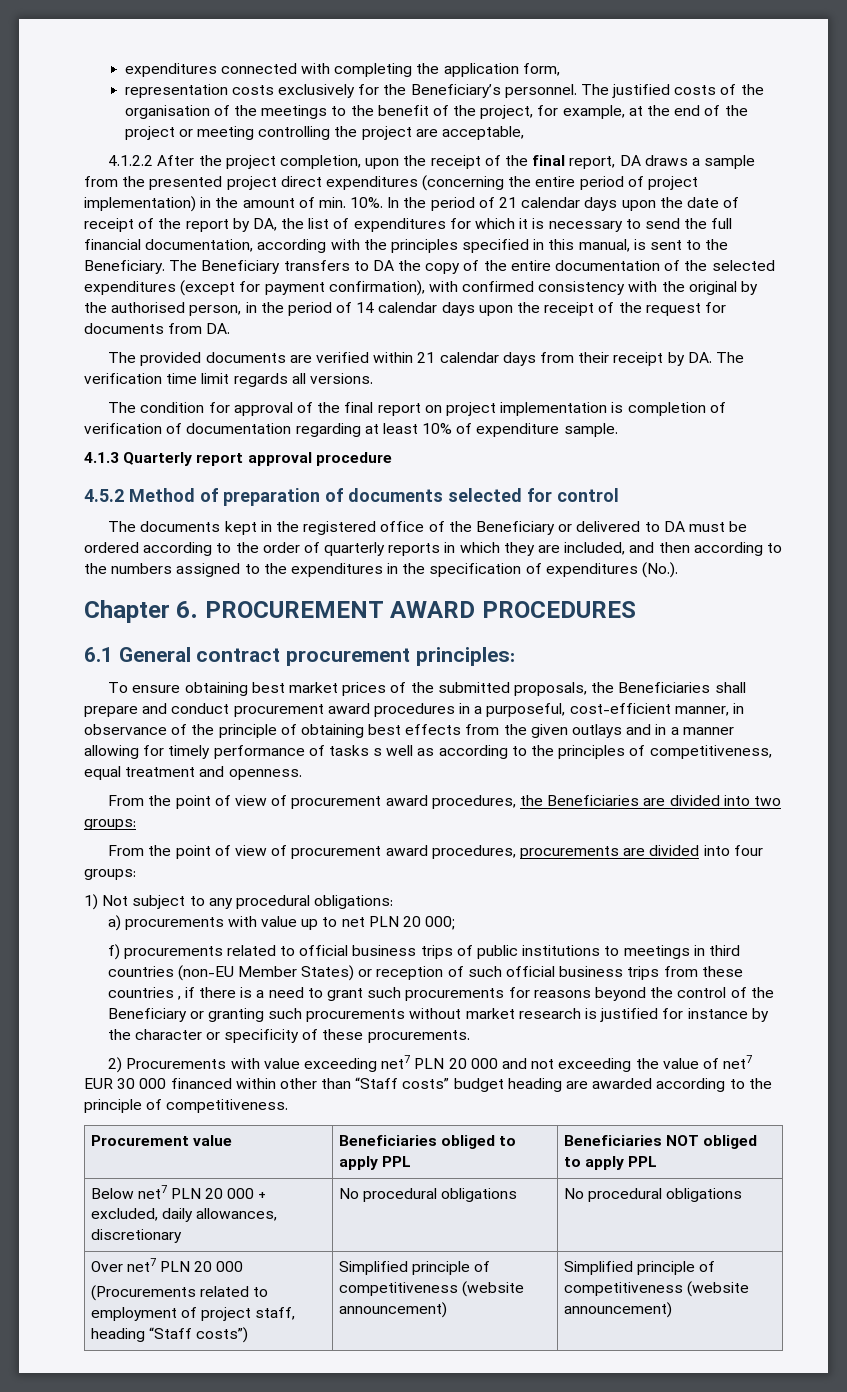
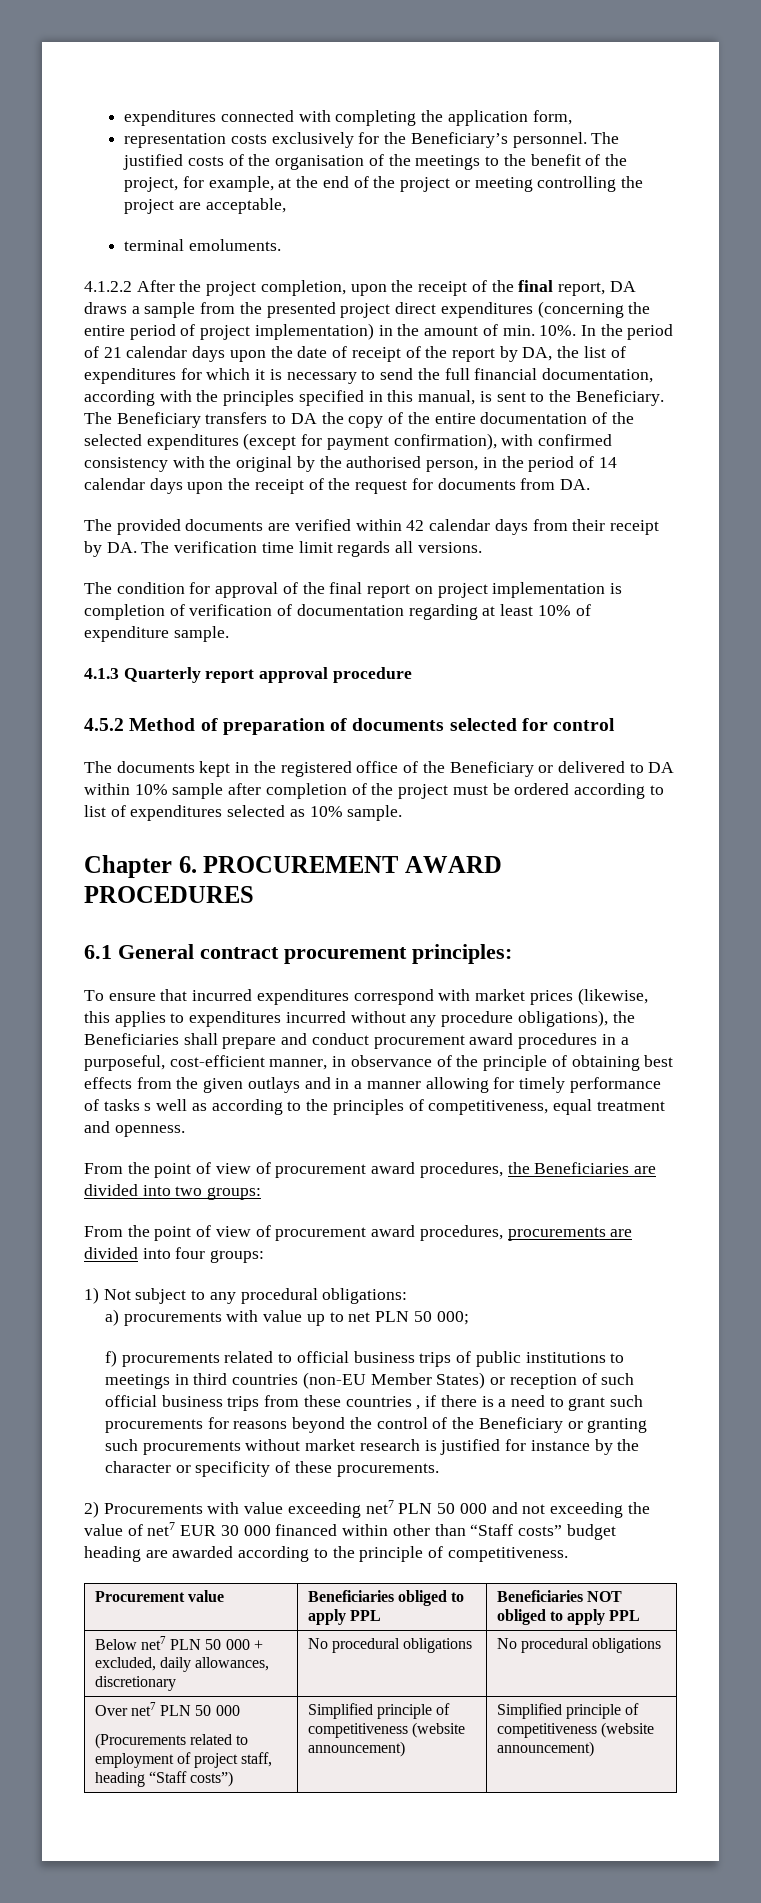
+ terminal emoluments.
- The provided documents are verified within 21 calendar days from their receipt by DA. The verification time limit regards all versions.
+ The provided documents are verified within 42 calendar days from their receipt by DA. The verification time limit regards all versions.
- The documents kept in the registered office of the Beneficiary or delivered to DA must be ordered according to the order of quarterly reports in which they are included, and then according to the numbers assigned to the expenditures in the specification of expenditures (No.).
+ The documents kept in the registered office of the Beneficiary or delivered to DA within 10% sample after completion of the project must be ordered according to list of expenditures selected as 10% sample.
- To ensure obtaining best market prices of the submitted proposals, the Beneficiaries shall prepare and conduct procurement award procedures in a purposeful, cost-efficient manner, in observance of the principle of obtaining best effects from the given outlays and in a manner allowing for timely performance of tasks s well as according to the principles of competitiveness, equal treatment and openness.
+ To ensure that incurred expenditures correspond with market prices (likewise, this applies to expenditures incurred without any procedure obligations), the Beneficiaries shall prepare and conduct procurement award procedures in a purposeful, cost-efficient manner, in observance of the principle of obtaining best effects from the given outlays and in a manner allowing for timely performance of tasks s well as according to the principles of competitiveness, equal treatment and openness.
- a) procurements with value up to net PLN 20 000;
+ a) procurements with value up to net PLN 50 000;
- 2) Procurements with value exceeding net7 PLN 20 000 and not exceeding the value of net7 EUR 30 000 financed within other than “Staff costs” budget heading are awarded according to the principle of competitiveness.
+ 2) Procurements with value exceeding net7 PLN 50 000 and not exceeding the value of net7 EUR 30 000 financed within other than “Staff costs” budget heading are awarded according to the principle of competitiveness.
- Below net7 PLN 20 000 + excluded, daily allowances, discretionary | No procedural obligations | No procedural obligations
+ Below net7 PLN 50 000 + excluded, daily allowances, discretionary | No procedural obligations | No procedural obligations
- Over net7 PLN 20 000
+ Over net7 PLN 50 000

